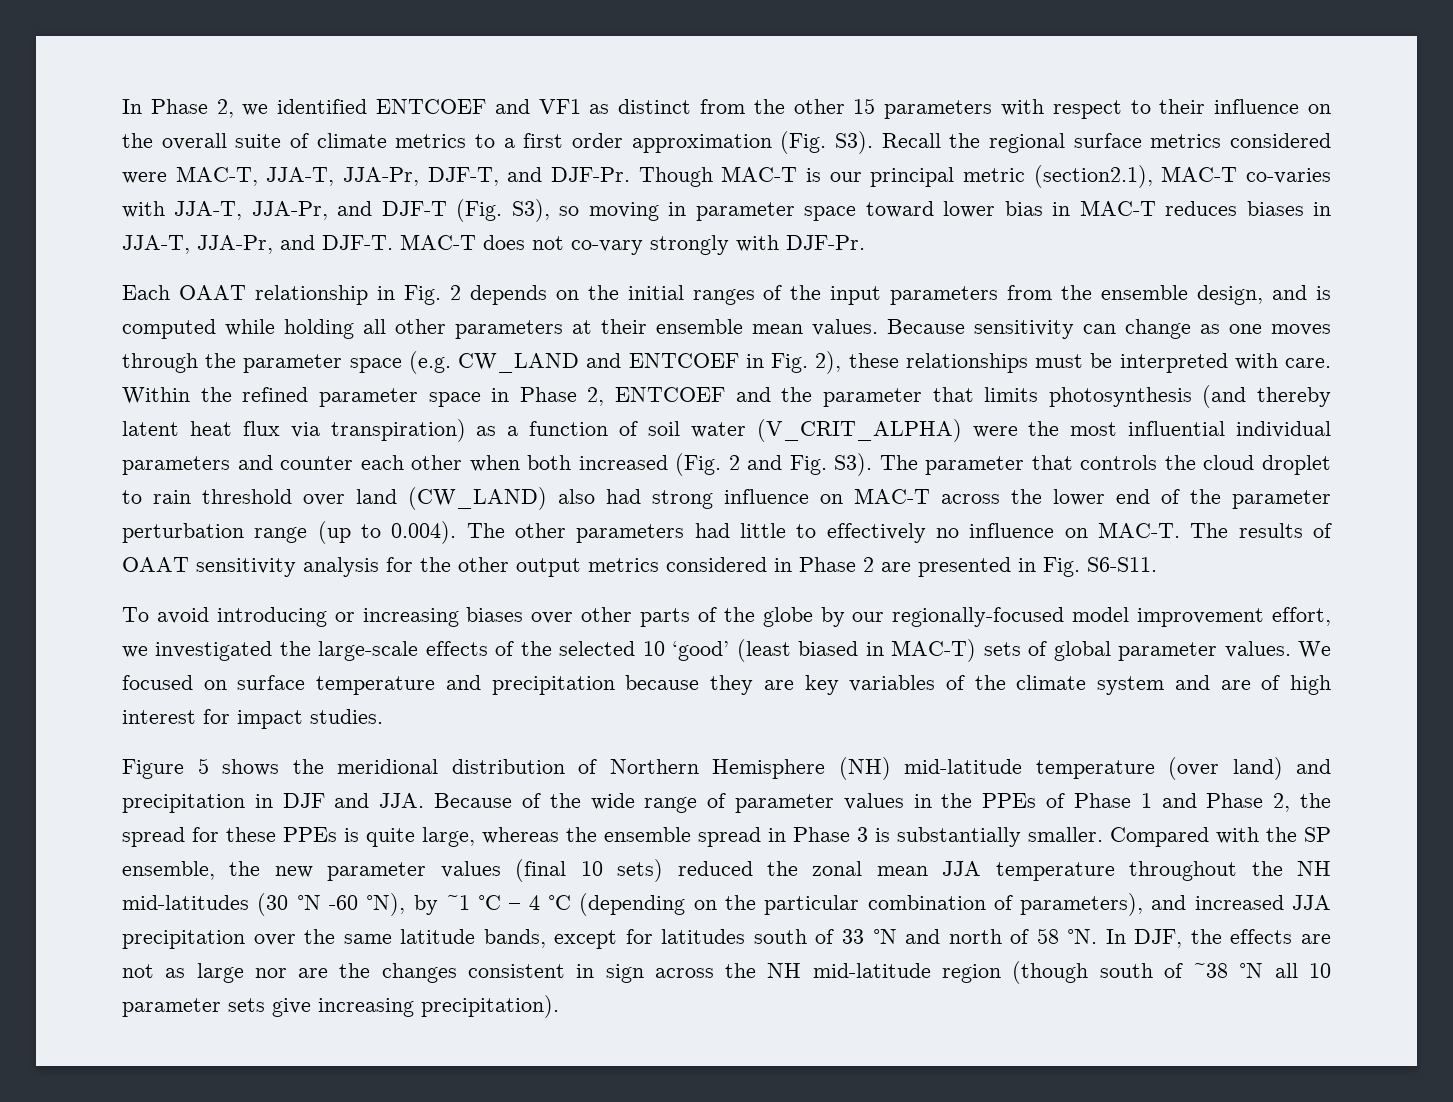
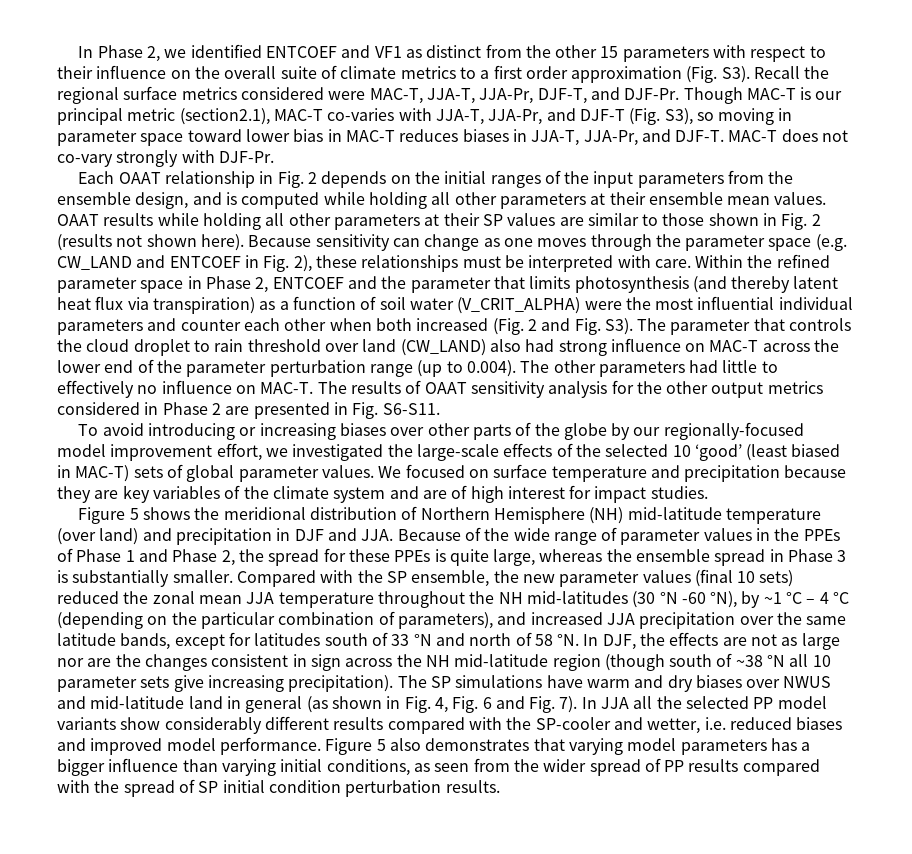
+ OAAT results while holding all other parameters at their SP values are similar to those shown in Fig. 2 (results not shown here).
+ The SP simulations have warm and dry biases over NWUS and mid-latitude land in general (as shown in Fig. 4, Fig. 6 and Fig. 7). In JJA all the selected PP model variants show considerably different results compared with the SP-cooler and wetter, i.e. reduced biases and improved model performance. Figure 5 also demonstrates that varying model parameters has a bigger influence than varying initial conditions, as seen from the wider spread of PP results compared with the spread of SP initial condition perturbation results.

